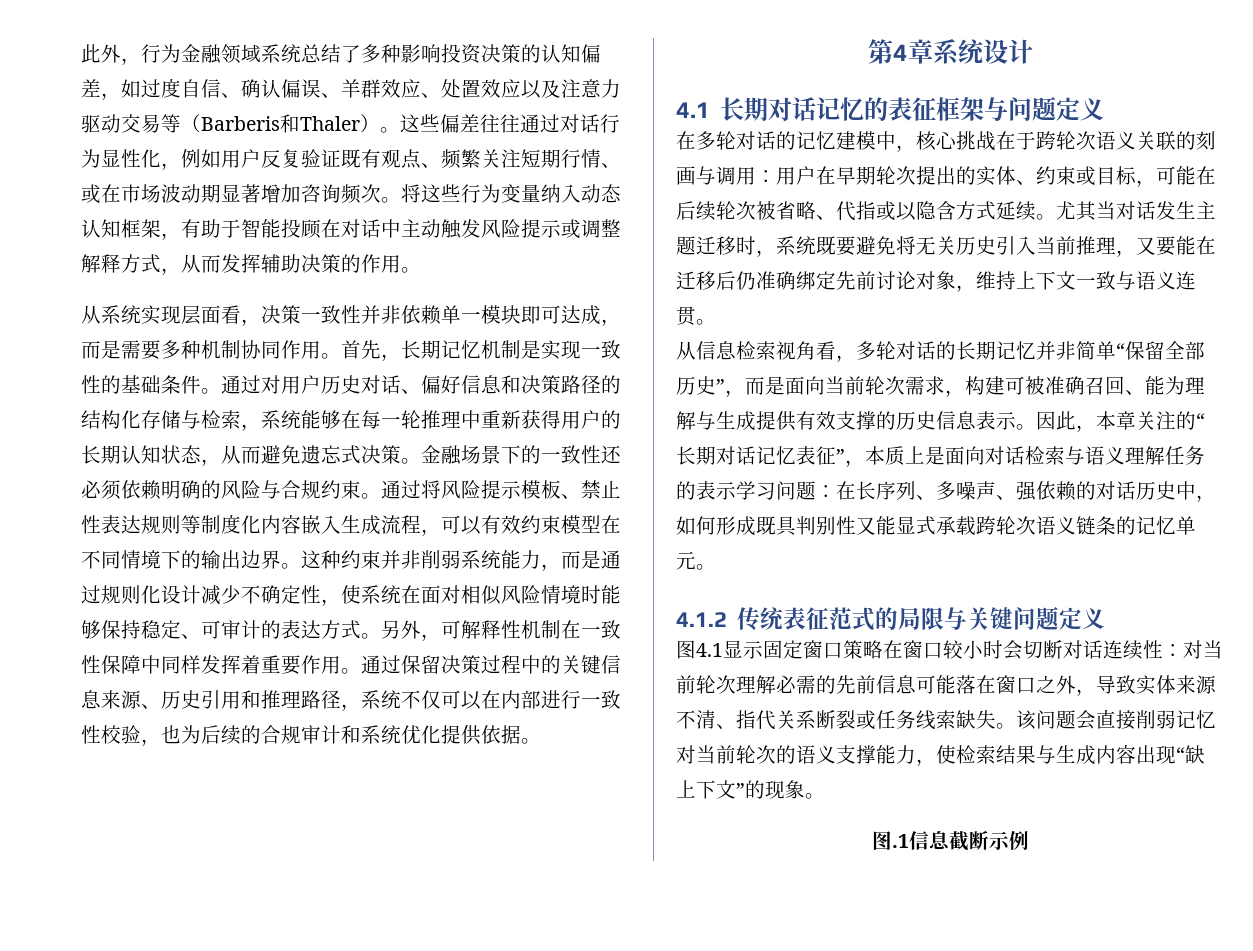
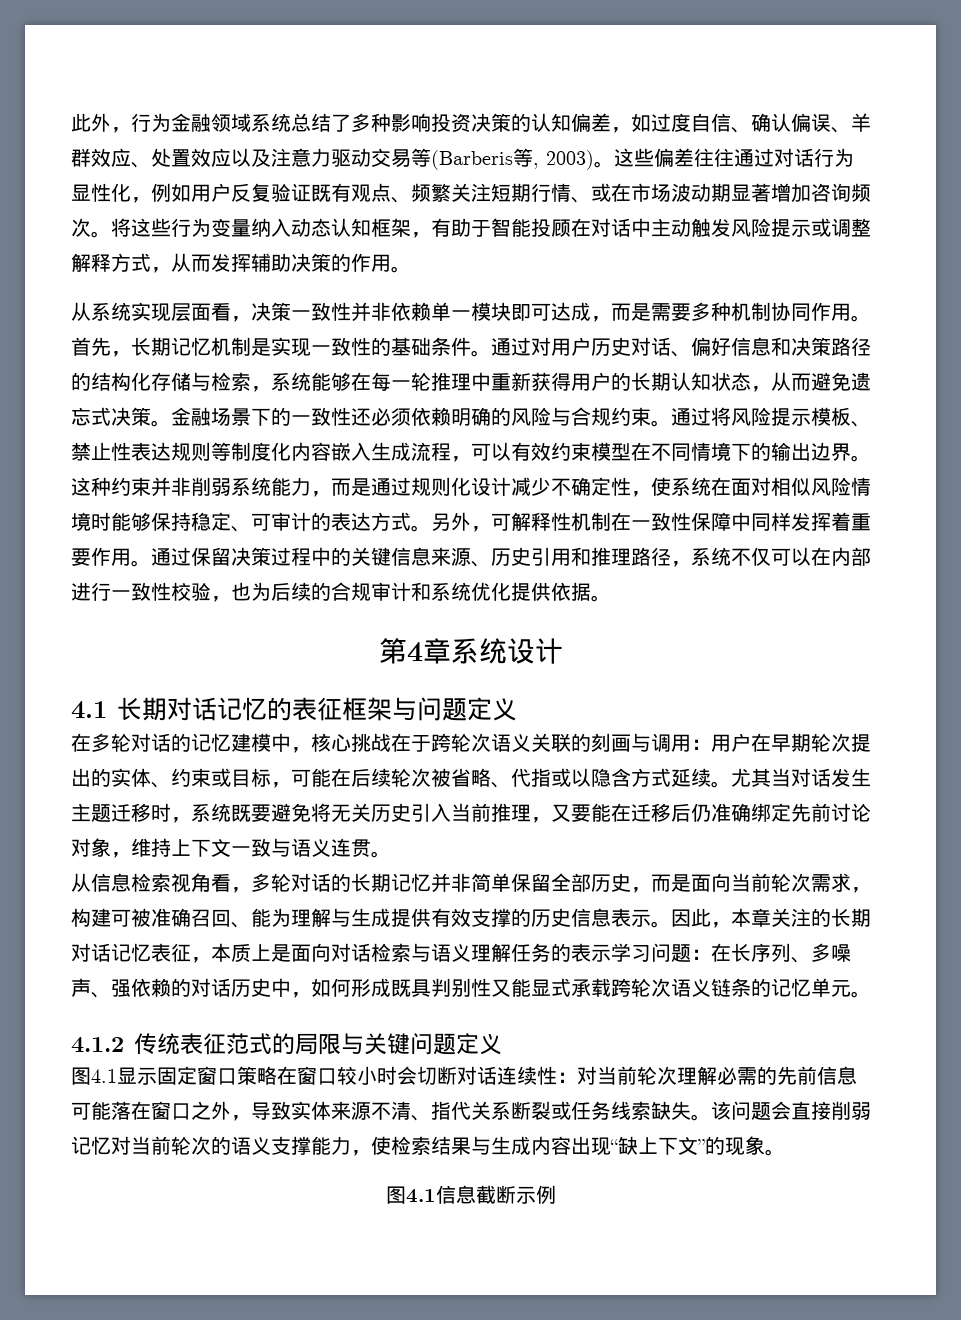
- 此外，行为金融领域系统总结了多种影响投资决策的认知偏差，如过度自信、确认偏误、羊群效应、处置效应以及注意力驱动交易等（Barberis和Thaler）。
+ 此外，行为金融领域系统总结了多种影响投资决策的认知偏差，如过度自信、确认偏误、羊群效应、处置效应以及注意力驱动交易等(Barberis等, 2003)。
- 从信息检索视角看，多轮对话的长期记忆并非简单“保留全部历史”，而是面向当前轮次需求，构建可被准确召回、能为理解与生成提供有效支撑的历史信息表示。
+ 从信息检索视角看，多轮对话的长期记忆并非简单保留全部历史，而是面向当前轮次需求，构建可被准确召回、能为理解与生成提供有效支撑的历史信息表示。
- 因此，本章关注的“长期对话记忆表征”，本质上是面向对话检索与语义理解任务的表示学习问题：在长序列、多噪声、强依赖的对话历史中，如何形成既具判别性又能显式承载跨轮次语义链条的记忆单元。
+ 因此，本章关注的长期对话记忆表征，本质上是面向对话检索与语义理解任务的表示学习问题：在长序列、多噪声、强依赖的对话历史中，如何形成既具判别性又能显式承载跨轮次语义链条的记忆单元。
- 图.1信息截断示例
+ 图4.1信息截断示例

